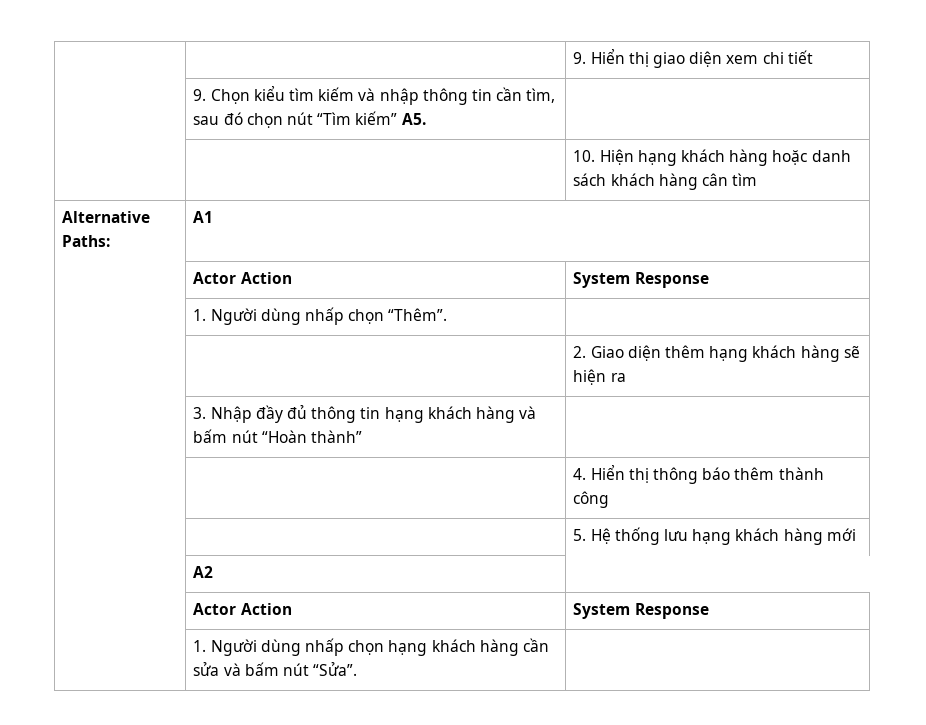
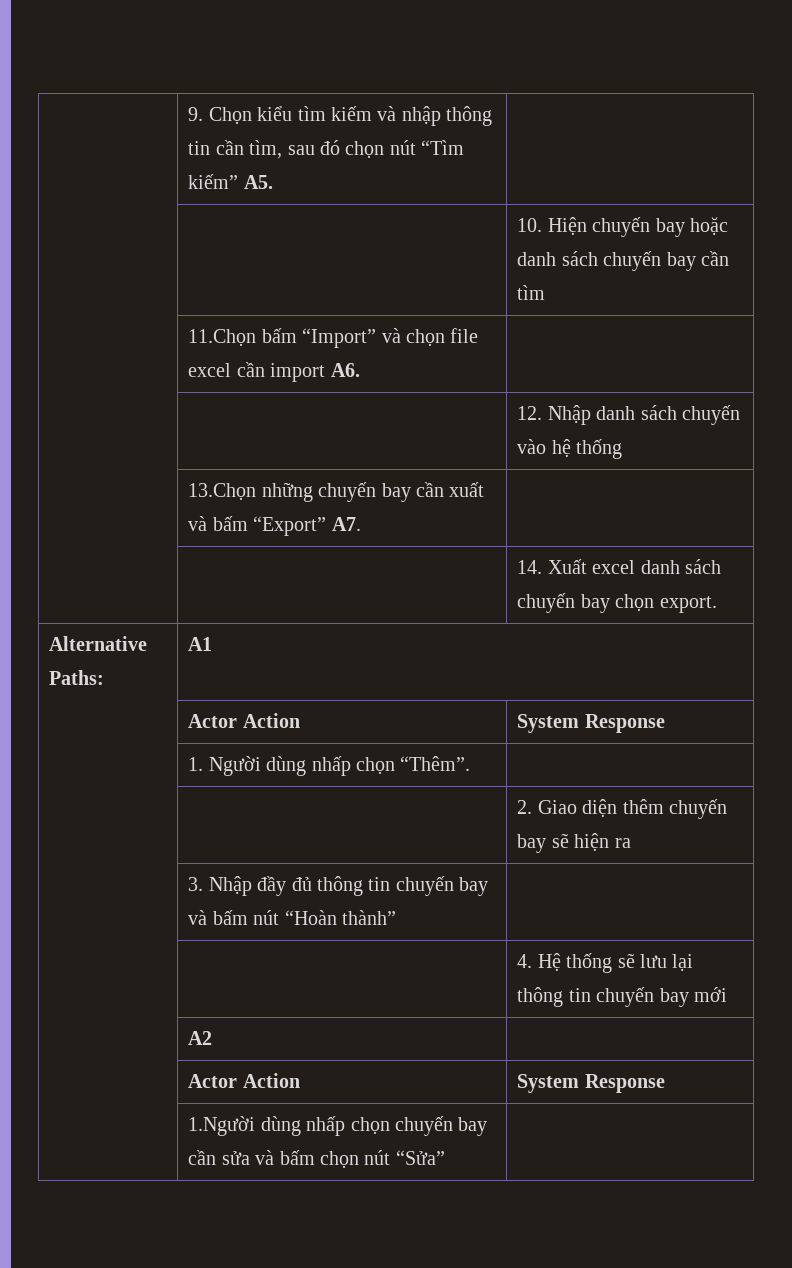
- | | 9. Hiển thị giao diện xem chi tiết
- | | 10. Hiện hạng khách hàng hoặc danh sách khách hàng cân tìm
+ | | 10. Hiện chuyến bay hoặc danh sách chuyến bay cần tìm
+ | 11.Chọn bấm “Import” và chọn file excel cần import A6. |
+ | | 12. Nhập danh sách chuyến vào hệ thống
+ | 13.Chọn những chuyến bay cần xuất và bấm “Export” A7. |
+ | | 14. Xuất excel danh sách chuyến bay chọn export.
- | | 2. Giao diện thêm hạng khách hàng sẽ hiện ra
+ | | 2. Giao diện thêm chuyến bay sẽ hiện ra
- | 3. Nhập đầy đủ thông tin hạng khách hàng và bấm nút “Hoàn thành” |
+ | 3. Nhập đầy đủ thông tin chuyến bay và bấm nút “Hoàn thành” |
- | | 4. Hiển thị thông báo thêm thành công
- | | 5. Hệ thống lưu hạng khách hàng mới
+ | | 4. Hệ thống sẽ lưu lại thông tin chuyến bay mới
- | A2
+ | A2 |
  | Actor Action | System Response
- | 1. Người dùng nhấp chọn hạng khách hàng cần sửa và bấm nút “Sửa”. |
+ | 1.Người dùng nhấp chọn chuyến bay cần sửa và bấm chọn nút “Sửa” |

